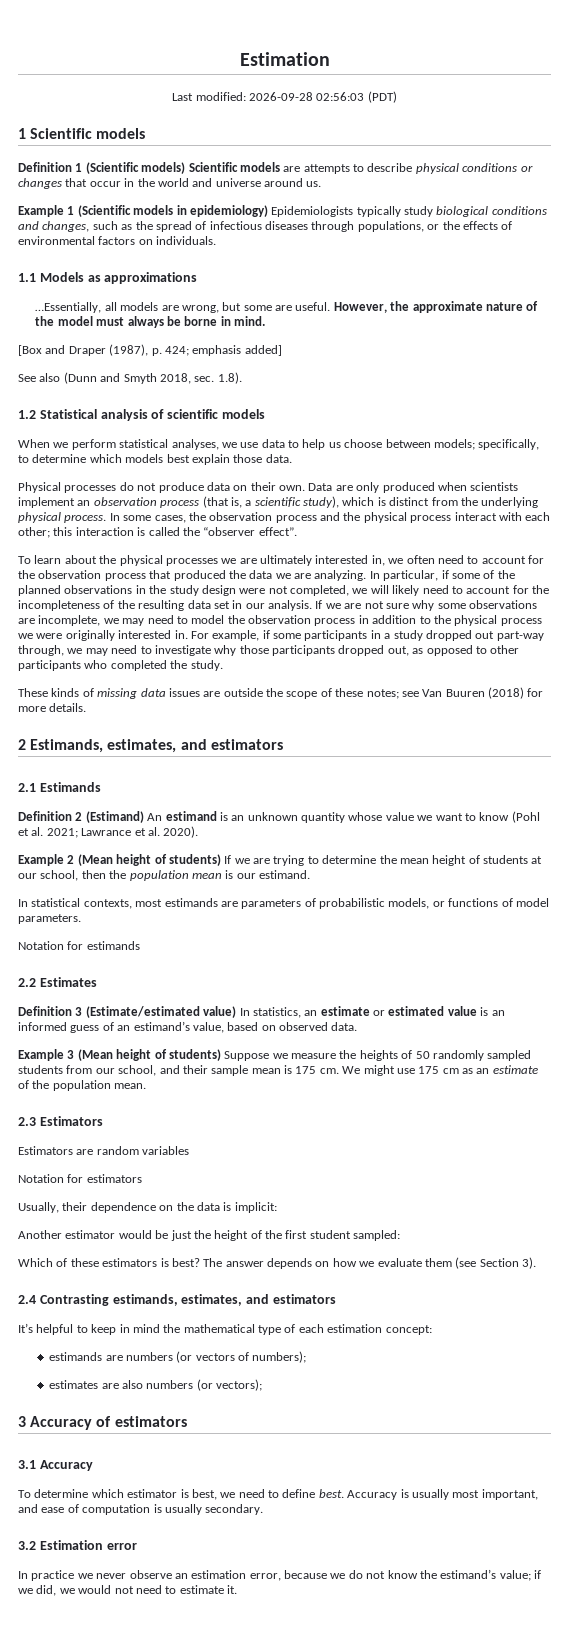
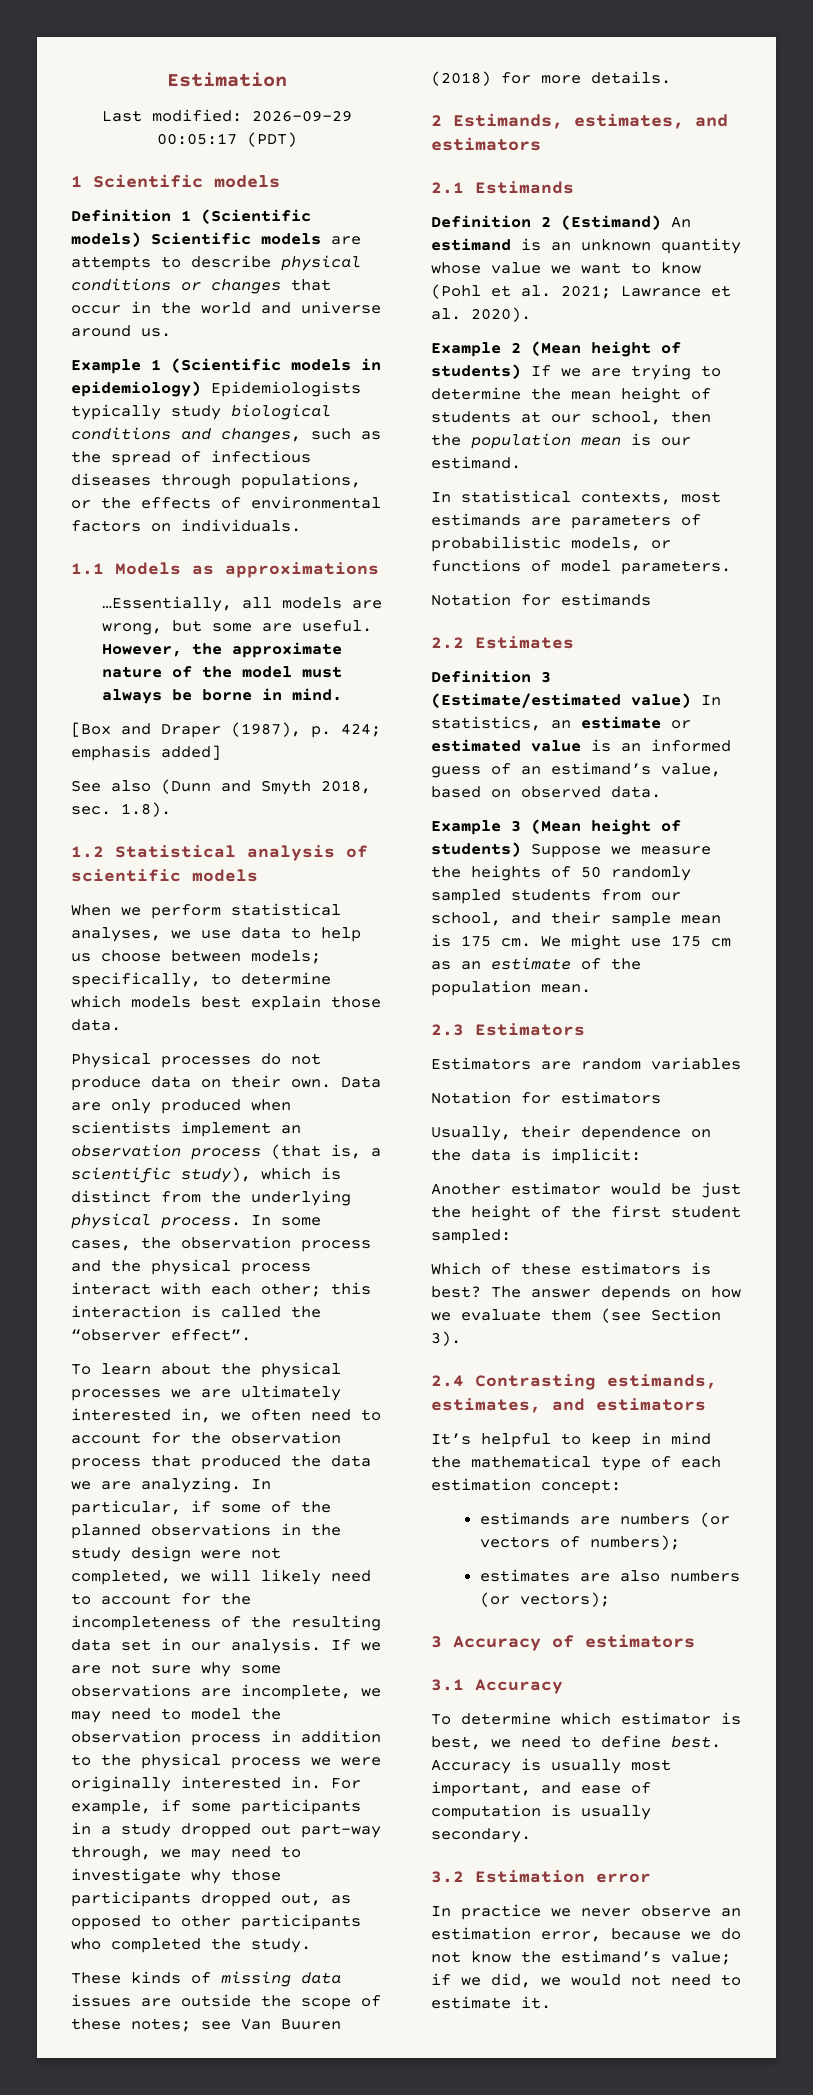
- Last modified: 2026-09-28 02:56:03 (PDT)
+ Last modified: 2026-09-29 00:05:17 (PDT)

